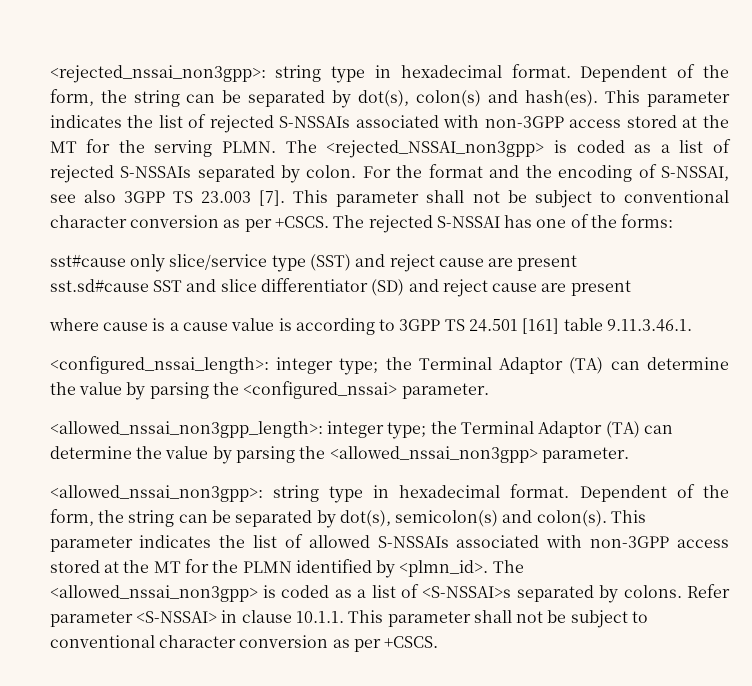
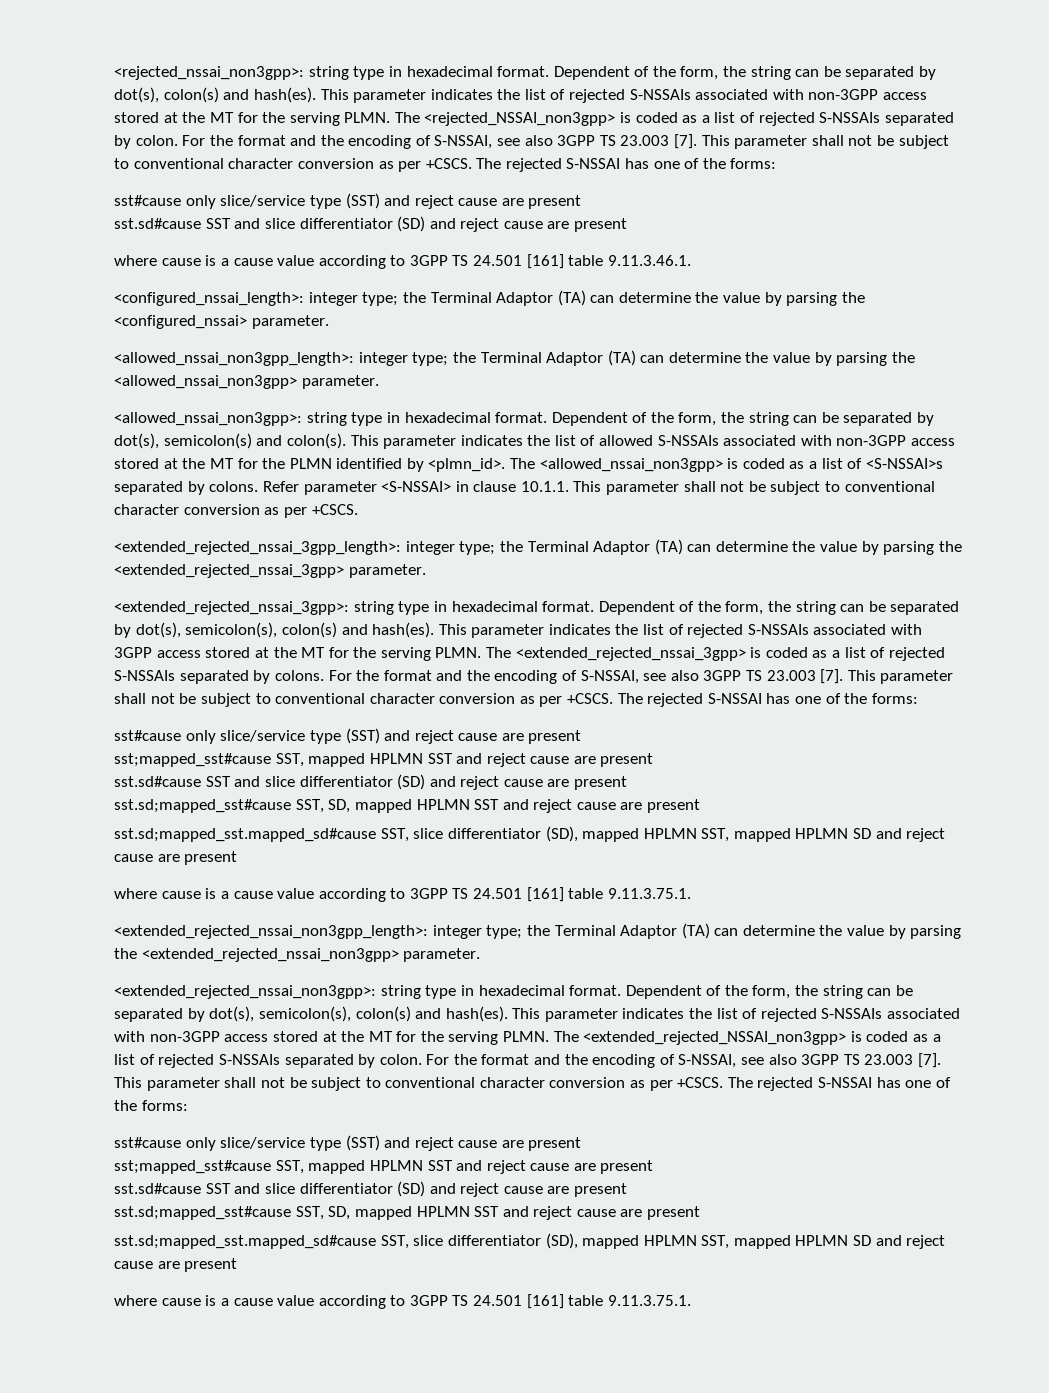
- where cause is a cause value is according to 3GPP TS 24.501 [161] table 9.11.3.46.1.
+ where cause is a cause value according to 3GPP TS 24.501 [161] table 9.11.3.46.1.
+ <extended_rejected_nssai_3gpp_length>: integer type; the Terminal Adaptor (TA) can determine the value by parsing the <extended_rejected_nssai_3gpp> parameter.
+ <extended_rejected_nssai_3gpp>: string type in hexadecimal format. Dependent of the form, the string can be separated by dot(s), semicolon(s), colon(s) and hash(es). This parameter indicates the list of rejected S-NSSAIs associated with 3GPP access stored at the MT for the serving PLMN. The <extended_rejected_nssai_3gpp> is coded as a list of rejected S-NSSAIs separated by colons. For the format and the encoding of S-NSSAI, see also 3GPP TS 23.003 [7]. This parameter shall not be subject to conventional character conversion as per +CSCS. The rejected S-NSSAI has one of the forms:
+ sst#cause only slice/service type (SST) and reject cause are present
+ sst;mapped_sst#cause SST, mapped HPLMN SST and reject cause are present
+ sst.sd#cause SST and slice differentiator (SD) and reject cause are present
+ sst.sd;mapped_sst#cause SST, SD, mapped HPLMN SST and reject cause are present
+ sst.sd;mapped_sst.mapped_sd#cause SST, slice differentiator (SD), mapped HPLMN SST, mapped HPLMN SD and reject cause are present
+ where cause is a cause value according to 3GPP TS 24.501 [161] table 9.11.3.75.1.
+ <extended_rejected_nssai_non3gpp_length>: integer type; the Terminal Adaptor (TA) can determine the value by parsing the <extended_rejected_nssai_non3gpp> parameter.
+ <extended_rejected_nssai_non3gpp>: string type in hexadecimal format. Dependent of the form, the string can be separated by dot(s), semicolon(s), colon(s) and hash(es). This parameter indicates the list of rejected S-NSSAIs associated with non-3GPP access stored at the MT for the serving PLMN. The <extended_rejected_NSSAI_non3gpp> is coded as a list of rejected S-NSSAIs separated by colon. For the format and the encoding of S-NSSAI, see also 3GPP TS 23.003 [7]. This parameter shall not be subject to conventional character conversion as per +CSCS. The rejected S-NSSAI has one of the forms:
+ sst#cause only slice/service type (SST) and reject cause are present
+ sst;mapped_sst#cause SST, mapped HPLMN SST and reject cause are present
+ sst.sd#cause SST and slice differentiator (SD) and reject cause are present
+ sst.sd;mapped_sst#cause SST, SD, mapped HPLMN SST and reject cause are present
+ sst.sd;mapped_sst.mapped_sd#cause SST, slice differentiator (SD), mapped HPLMN SST, mapped HPLMN SD and reject cause are present
+ where cause is a cause value according to 3GPP TS 24.501 [161] table 9.11.3.75.1.

